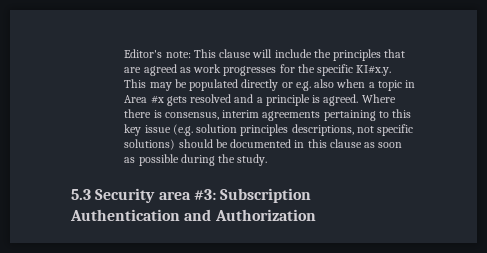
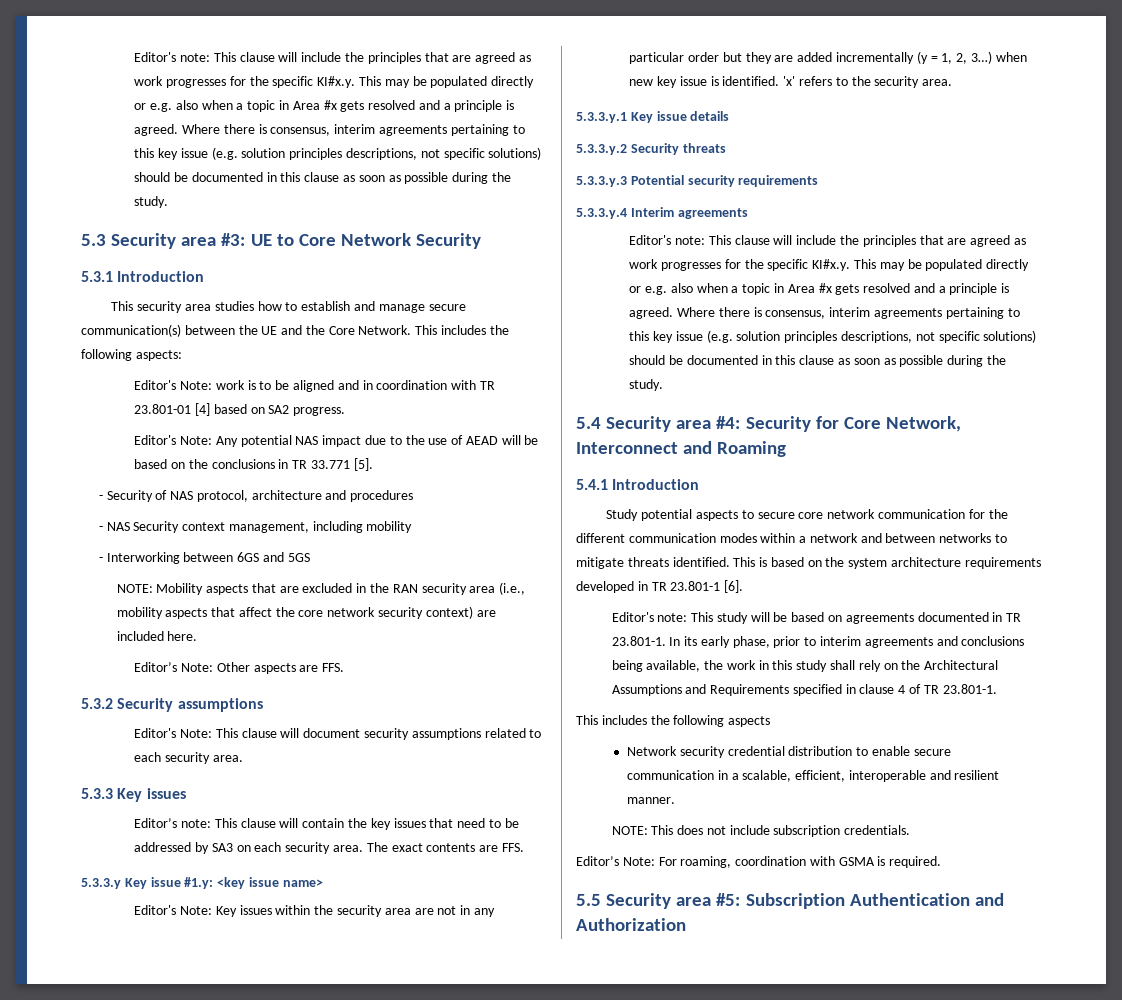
- 5.3 Security area #3: Subscription Authentication and Authorization
+ 5.3 Security area #3: UE to Core Network Security
+ 5.3.1 Introduction
+ This security area studies how to establish and manage secure communication(s) between the UE and the Core Network. This includes the following aspects:
+ Editor's Note: work is to be aligned and in coordination with TR 23.801-01 [4] based on SA2 progress.
+ Editor's Note: Any potential NAS impact due to the use of AEAD will be based on the conclusions in TR 33.771 [5].
+ - Security of NAS protocol, architecture and procedures
+ - NAS Security context management, including mobility
+ - Interworking between 6GS and 5GS
+ NOTE: Mobility aspects that are excluded in the RAN security area (i.e., mobility aspects that affect the core network security context) are included here.
+ Editor’s Note: Other aspects are FFS.
+ 5.3.2 Security assumptions
+ Editor's Note: This clause will document security assumptions related to each security area.
+ 5.3.3 Key issues
+ Editor’s note: This clause will contain the key issues that need to be addressed by SA3 on each security area. The exact contents are FFS.
+ 5.3.3.y Key issue #1.y: <key issue name>
+ Editor's Note: Key issues within the security area are not in any particular order but they are added incrementally (y = 1, 2, 3…) when new key issue is identified. 'x' refers to the security area.
+ 5.3.3.y.1 Key issue details
+ 5.3.3.y.2 Security threats
+ 5.3.3.y.3 Potential security requirements
+ 5.3.3.y.4 Interim agreements
+ Editor's note: This clause will include the principles that are agreed as work progresses for the specific KI#x.y. This may be populated directly or e.g. also when a topic in Area #x gets resolved and a principle is agreed. Where there is consensus, interim agreements pertaining to this key issue (e.g. solution principles descriptions, not specific solutions) should be documented in this clause as soon as possible during the study.
+ 5.4 Security area #4: Security for Core Network, Interconnect and Roaming
+ 5.4.1 Introduction
+ Study potential aspects to secure core network communication for the different communication modes within a network and between networks to mitigate threats identified. This is based on the system architecture requirements developed in TR 23.801-1 [6].
+ Editor's note: This study will be based on agreements documented in TR 23.801-1. In its early phase, prior to interim agreements and conclusions being available, the work in this study shall rely on the Architectural Assumptions and Requirements specified in clause 4 of TR 23.801-1.
+ This includes the following aspects
+ Network security credential distribution to enable secure communication in a scalable, efficient, interoperable and resilient manner.
+ NOTE: This does not include subscription credentials.
+ Editor’s Note: For roaming, coordination with GSMA is required.
+ 5.5 Security area #5: Subscription Authentication and Authorization

